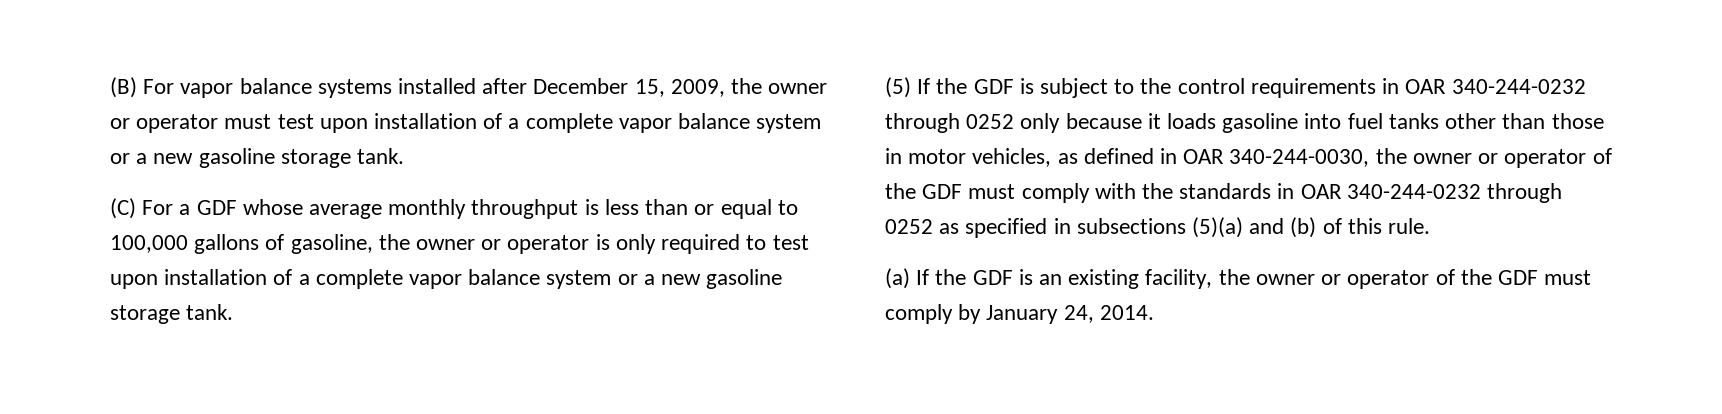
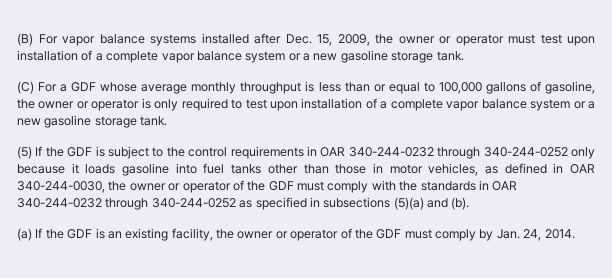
- (B) For vapor balance systems installed after December 15, 2009, the owner or operator must test upon installation of a complete vapor balance system or a new gasoline storage tank.
+ (B) For vapor balance systems installed after Dec. 15, 2009, the owner or operator must test upon installation of a complete vapor balance system or a new gasoline storage tank.
- (5) If the GDF is subject to the control requirements in OAR 340-244-0232 through 0252 only because it loads gasoline into fuel tanks other than those in motor vehicles, as defined in OAR 340-244-0030, the owner or operator of the GDF must comply with the standards in OAR 340-244-0232 through 0252 as specified in subsections (5)(a) and (b) of this rule.
+ (5) If the GDF is subject to the control requirements in OAR 340-244-0232 through 340-244-0252 only because it loads gasoline into fuel tanks other than those in motor vehicles, as defined in OAR 340-244-0030, the owner or operator of the GDF must comply with the standards in OAR 340-244-0232 through 340-244-0252 as specified in subsections (5)(a) and (b).
- (a) If the GDF is an existing facility, the owner or operator of the GDF must comply by January 24, 2014.
+ (a) If the GDF is an existing facility, the owner or operator of the GDF must comply by Jan. 24, 2014.

